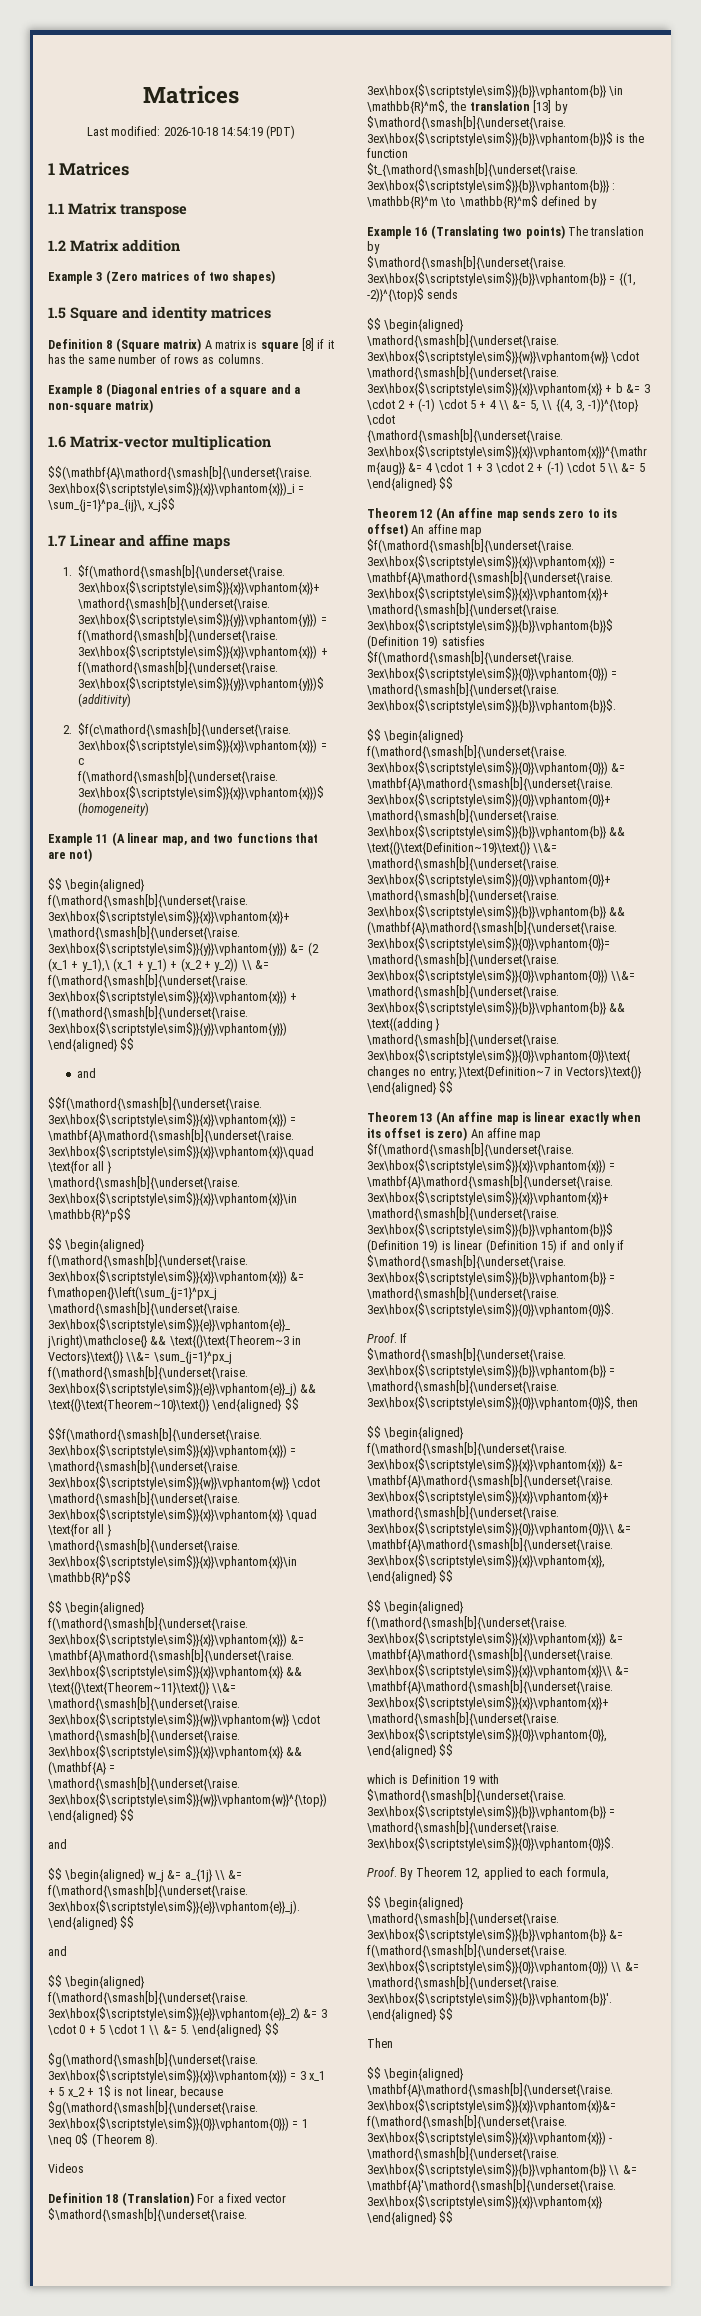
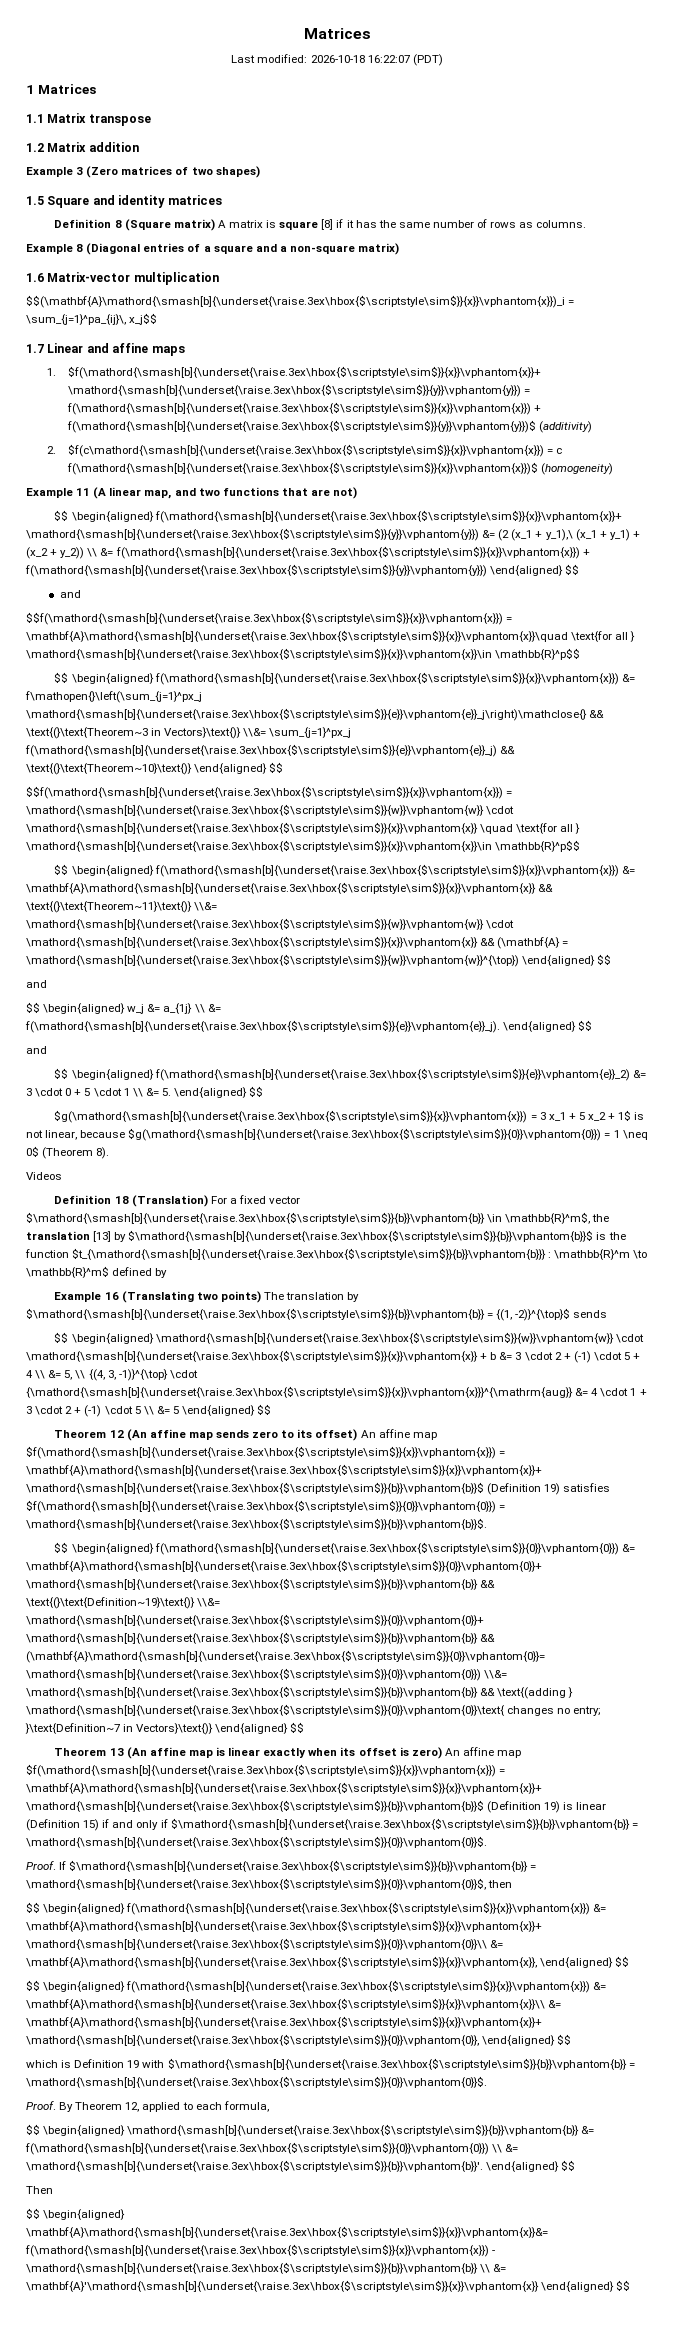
- Last modified: 2026-10-18 14:54:19 (PDT)
+ Last modified: 2026-10-18 16:22:07 (PDT)

